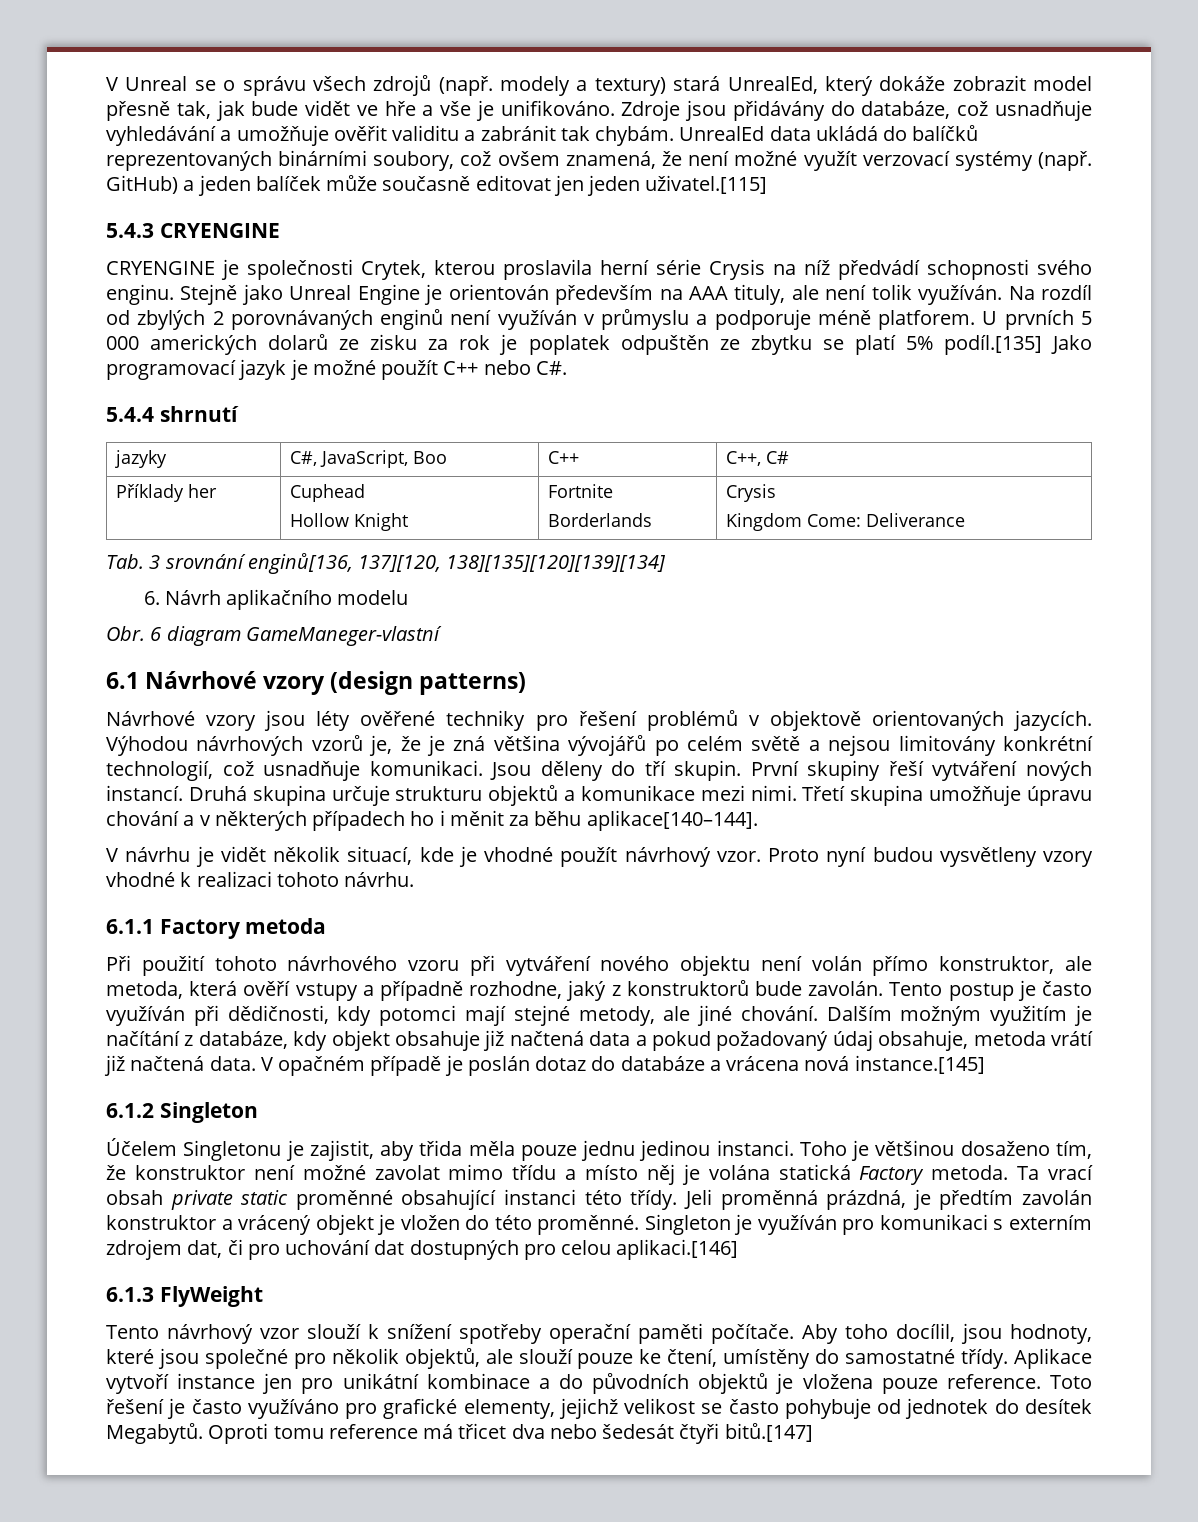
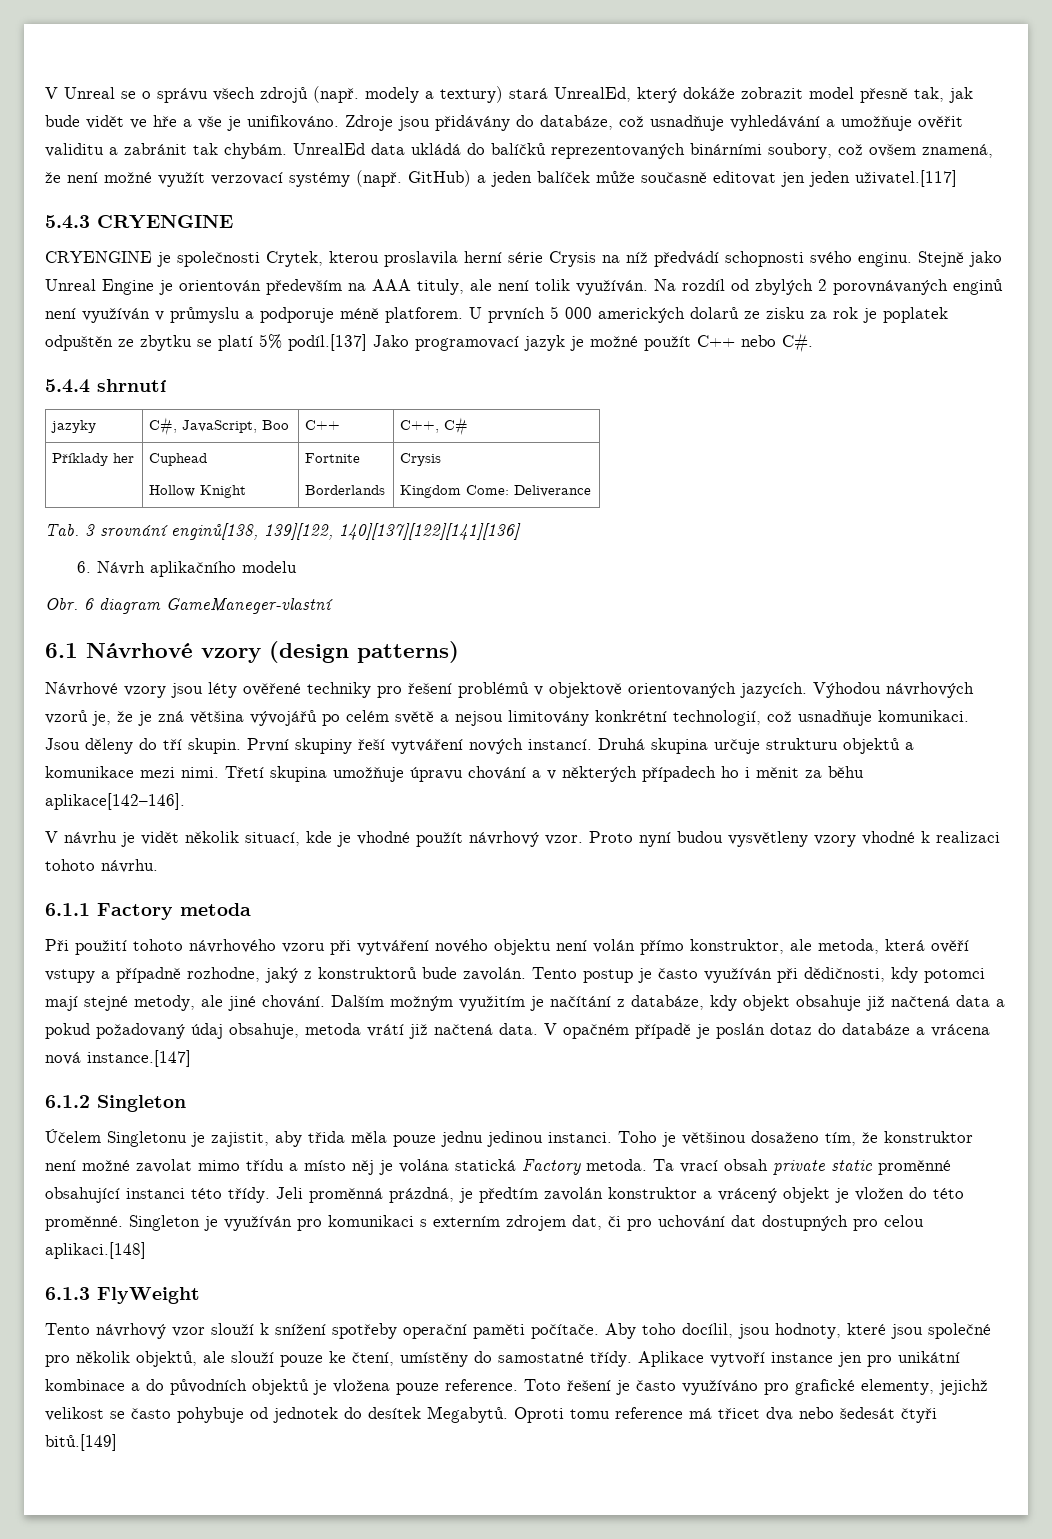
- GitHub) a jeden balíček může současně editovat jen jeden uživatel.[115]
+ GitHub) a jeden balíček může současně editovat jen jeden uživatel.[117]
- U prvních 5 000 amerických dolarů ze zisku za rok je poplatek odpuštěn ze zbytku se platí 5% podíl.[135] Jako programovací jazyk je možné použít C++ nebo C#.
+ U prvních 5 000 amerických dolarů ze zisku za rok je poplatek odpuštěn ze zbytku se platí 5% podíl.[137] Jako programovací jazyk je možné použít C++ nebo C#.
- Tab. 3 srovnání enginů[136, 137][120, 138][135][120][139][134]
+ Tab. 3 srovnání enginů[138, 139][122, 140][137][122][141][136]
- Třetí skupina umožňuje úpravu chování a v některých případech ho i měnit za běhu aplikace[140–144].
+ Třetí skupina umožňuje úpravu chování a v některých případech ho i měnit za běhu aplikace[142–146].
- V opačném případě je poslán dotaz do databáze a vrácena nová instance.[145]
+ V opačném případě je poslán dotaz do databáze a vrácena nová instance.[147]
- Singleton je využíván pro komunikaci s externím zdrojem dat, či pro uchování dat dostupných pro celou aplikaci.[146]
+ Singleton je využíván pro komunikaci s externím zdrojem dat, či pro uchování dat dostupných pro celou aplikaci.[148]
- Oproti tomu reference má třicet dva nebo šedesát čtyři bitů.[147]
+ Oproti tomu reference má třicet dva nebo šedesát čtyři bitů.[149]

